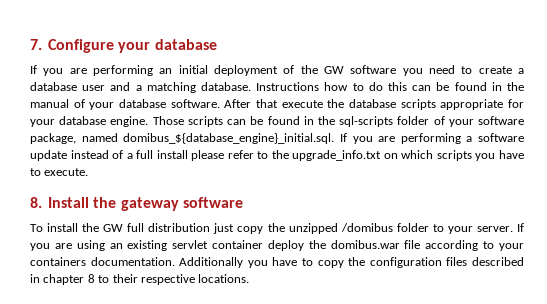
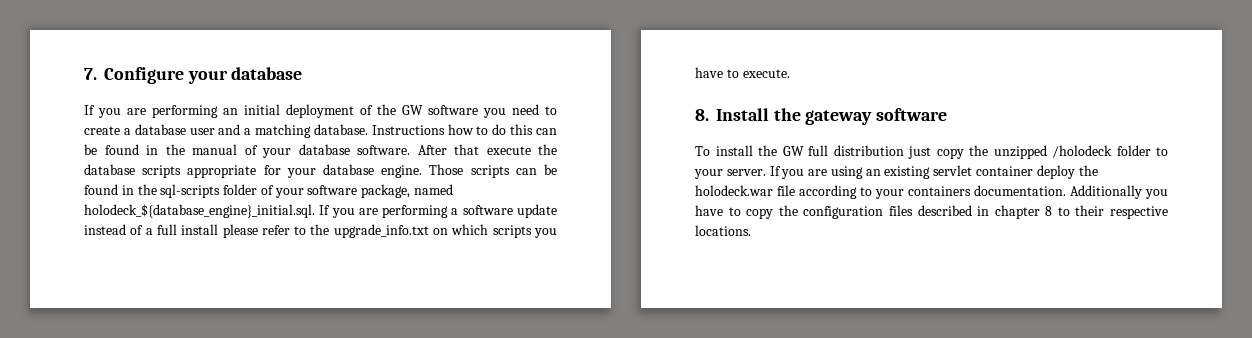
- Those scripts can be found in the sql-scripts folder of your software package, named domibus_${database_engine}_initial.sql. If you are performing a software update instead of a full install please refer to the upgrade_info.txt on which scripts you have to execute.
+ Those scripts can be found in the sql-scripts folder of your software package, named holodeck_${database_engine}_initial.sql. If you are performing a software update instead of a full install please refer to the upgrade_info.txt on which scripts you have to execute.
- To install the GW full distribution just copy the unzipped /domibus folder to your server.
+ To install the GW full distribution just copy the unzipped /holodeck folder to your server.
- If you are using an existing servlet container deploy the domibus.war file according to your containers documentation.
+ If you are using an existing servlet container deploy the holodeck.war file according to your containers documentation.

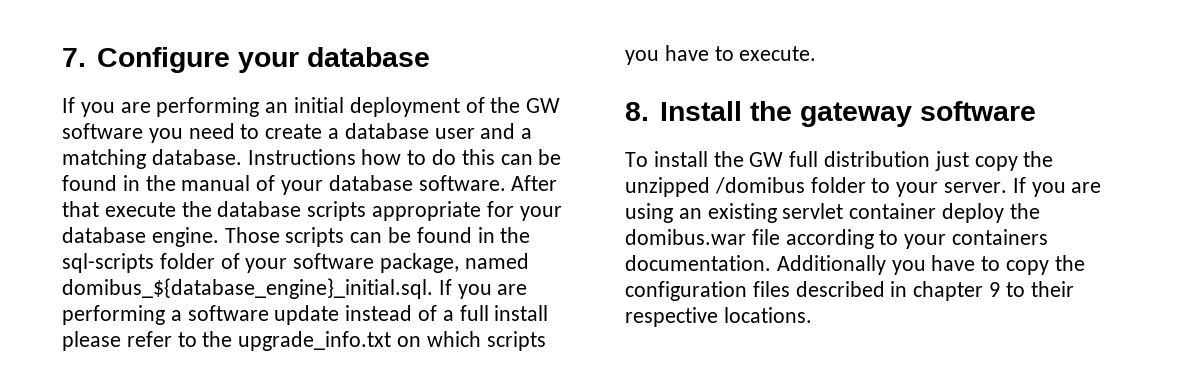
- Those scripts can be found in the sql-scripts folder of your software package, named holodeck_${database_engine}_initial.sql. If you are performing a software update instead of a full install please refer to the upgrade_info.txt on which scripts you have to execute.
+ Those scripts can be found in the sql-scripts folder of your software package, named domibus_${database_engine}_initial.sql. If you are performing a software update instead of a full install please refer to the upgrade_info.txt on which scripts you have to execute.
- To install the GW full distribution just copy the unzipped /holodeck folder to your server.
+ To install the GW full distribution just copy the unzipped /domibus folder to your server.
- If you are using an existing servlet container deploy the holodeck.war file according to your containers documentation.
+ If you are using an existing servlet container deploy the domibus.war file according to your containers documentation.
- Additionally you have to copy the configuration files described in chapter 8 to their respective locations.
+ Additionally you have to copy the configuration files described in chapter 9 to their respective locations.

